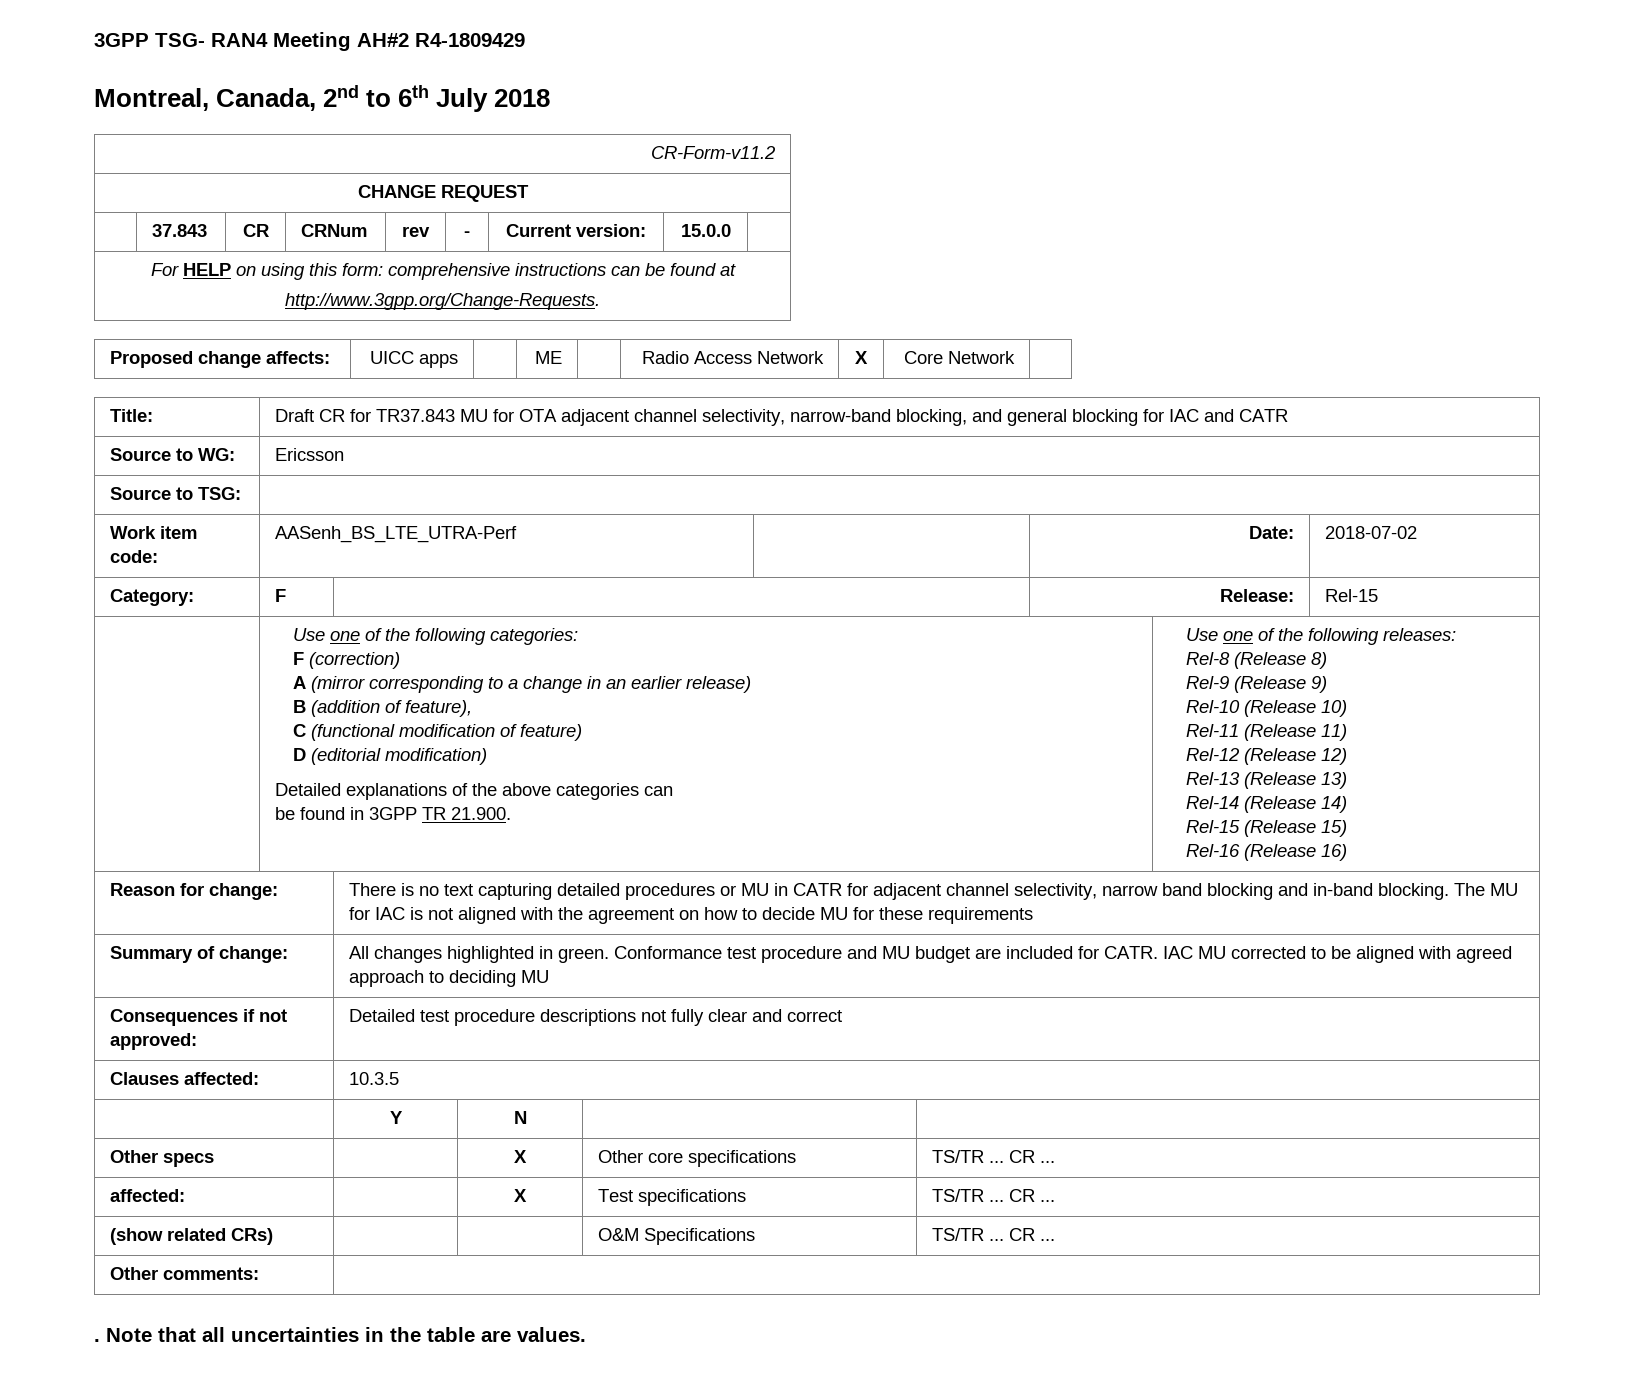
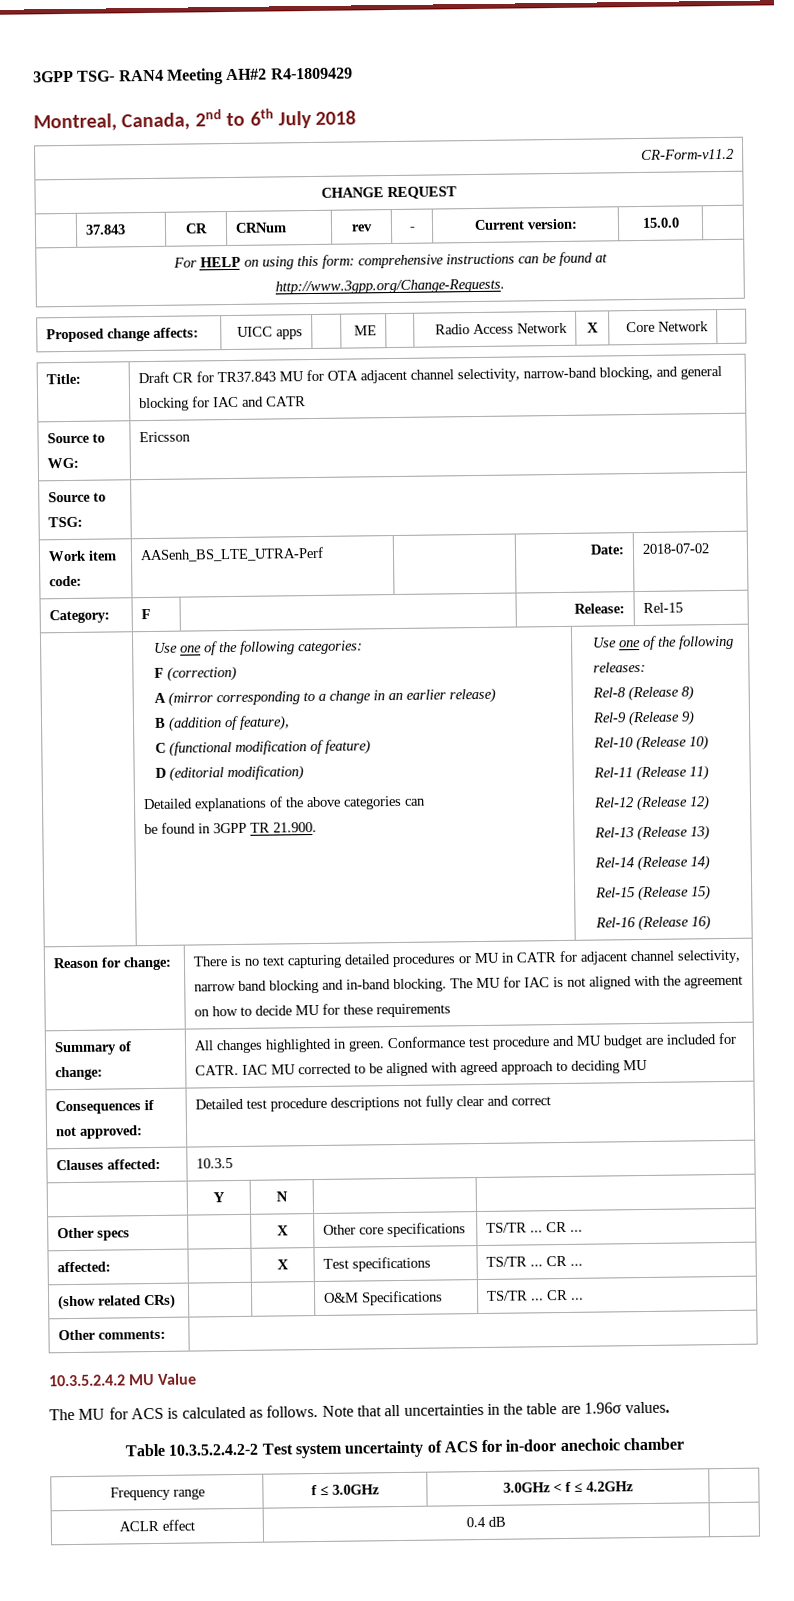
- .
+ 10.3.5.2.4.2 MU Value
+ The MU for ACS is calculated as follows.
- Note that all uncertainties in the table are values.
+ Note that all uncertainties in the table are 1.96σ values.
+ Table 10.3.5.2.4.2-2 Test system uncertainty of ACS for in-door anechoic chamber
+ Frequency range | f ≤ 3.0GHz | 3.0GHz < f ≤ 4.2GHz |
+ ACLR effect | 0.4 dB |

